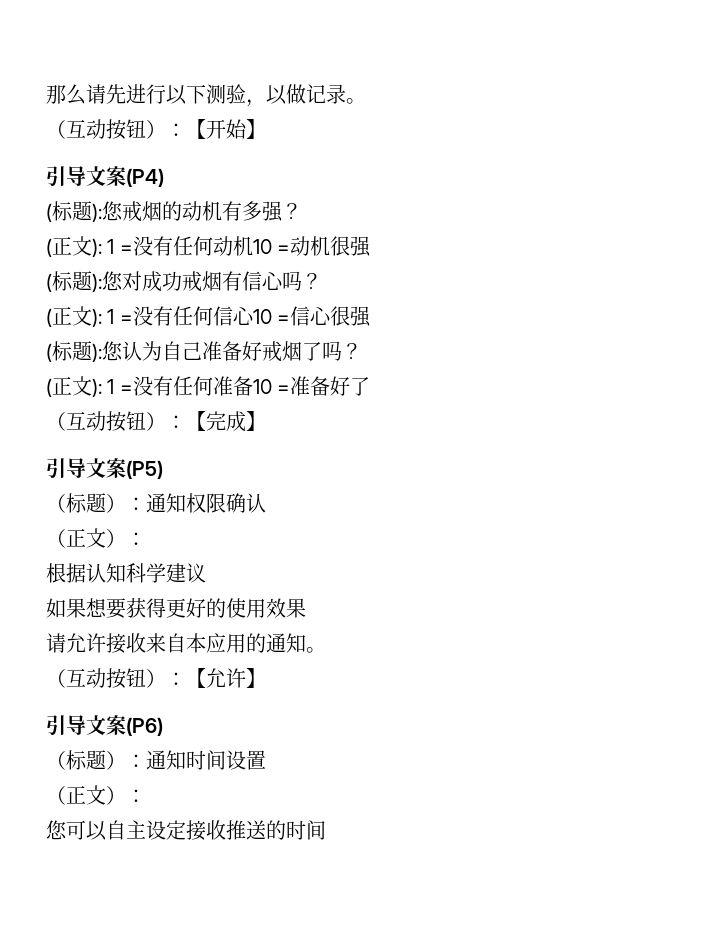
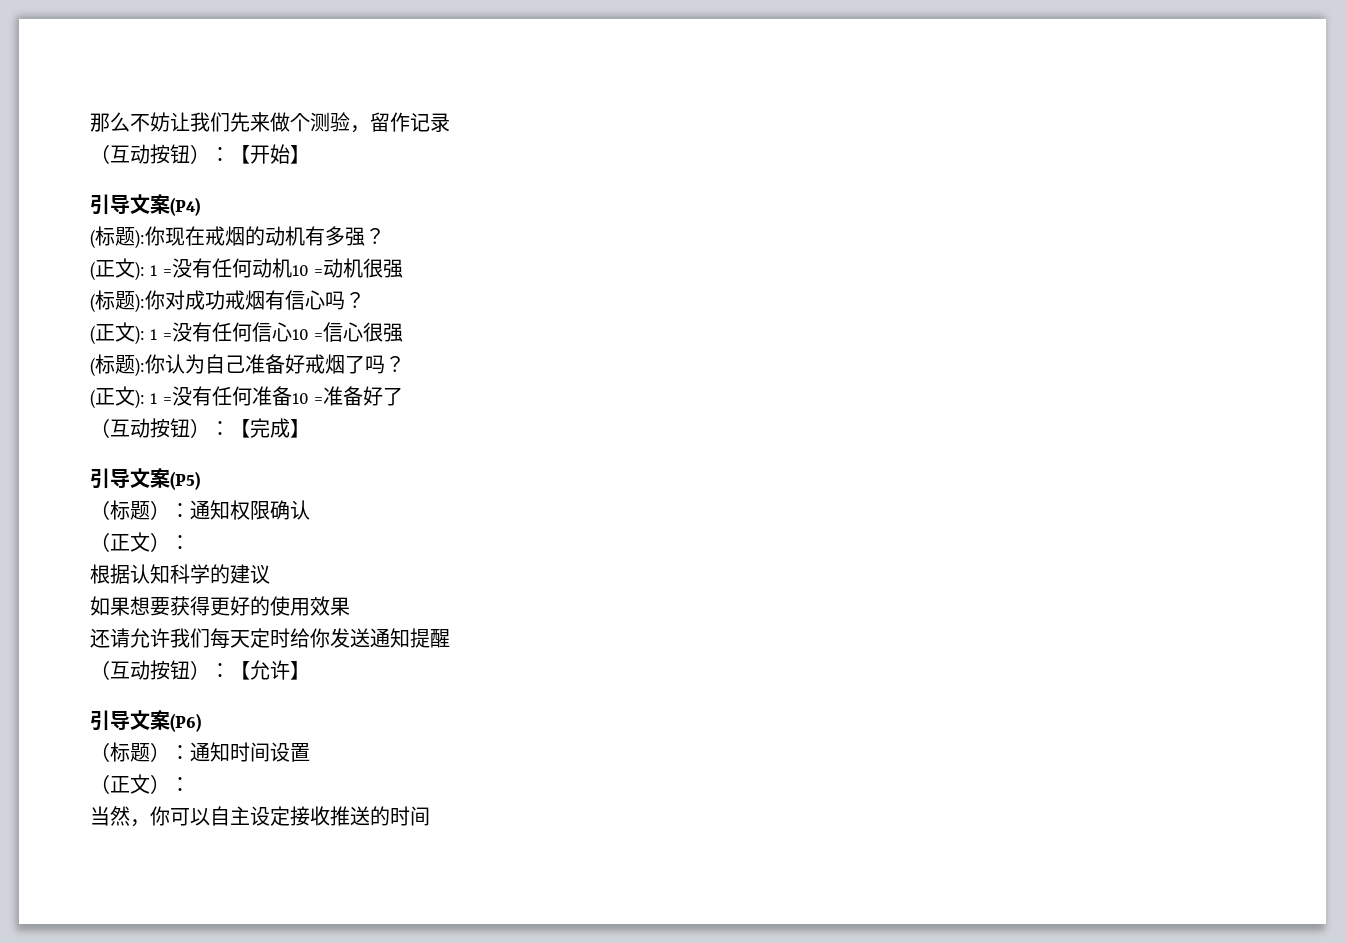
- 那么请先进行以下测验，以做记录。
+ 那么不妨让我们先来做个测验，留作记录
- (标题):您戒烟的动机有多强？
+ (标题):你现在戒烟的动机有多强？
- (标题):您对成功戒烟有信心吗？
+ (标题):你对成功戒烟有信心吗？
- (标题):您认为自己准备好戒烟了吗？
+ (标题):你认为自己准备好戒烟了吗？
- 根据认知科学建议
+ 根据认知科学的建议
- 请允许接收来自本应用的通知。
+ 还请允许我们每天定时给你发送通知提醒
- 您可以自主设定接收推送的时间
+ 当然，你可以自主设定接收推送的时间

